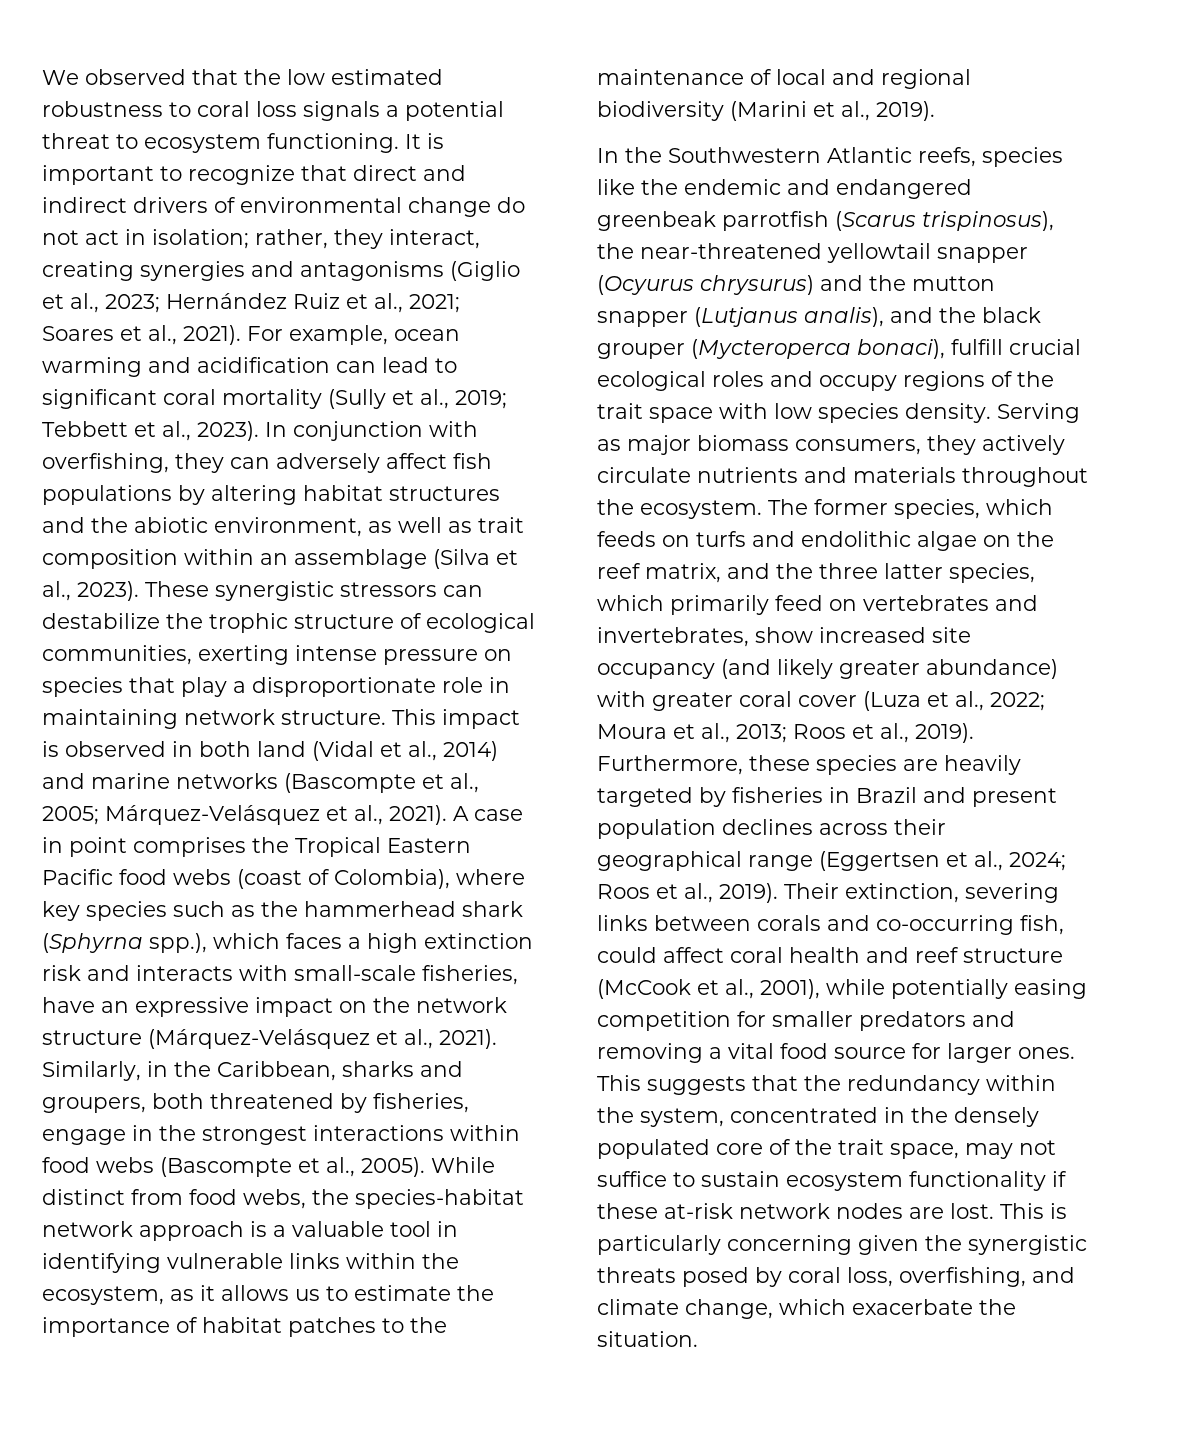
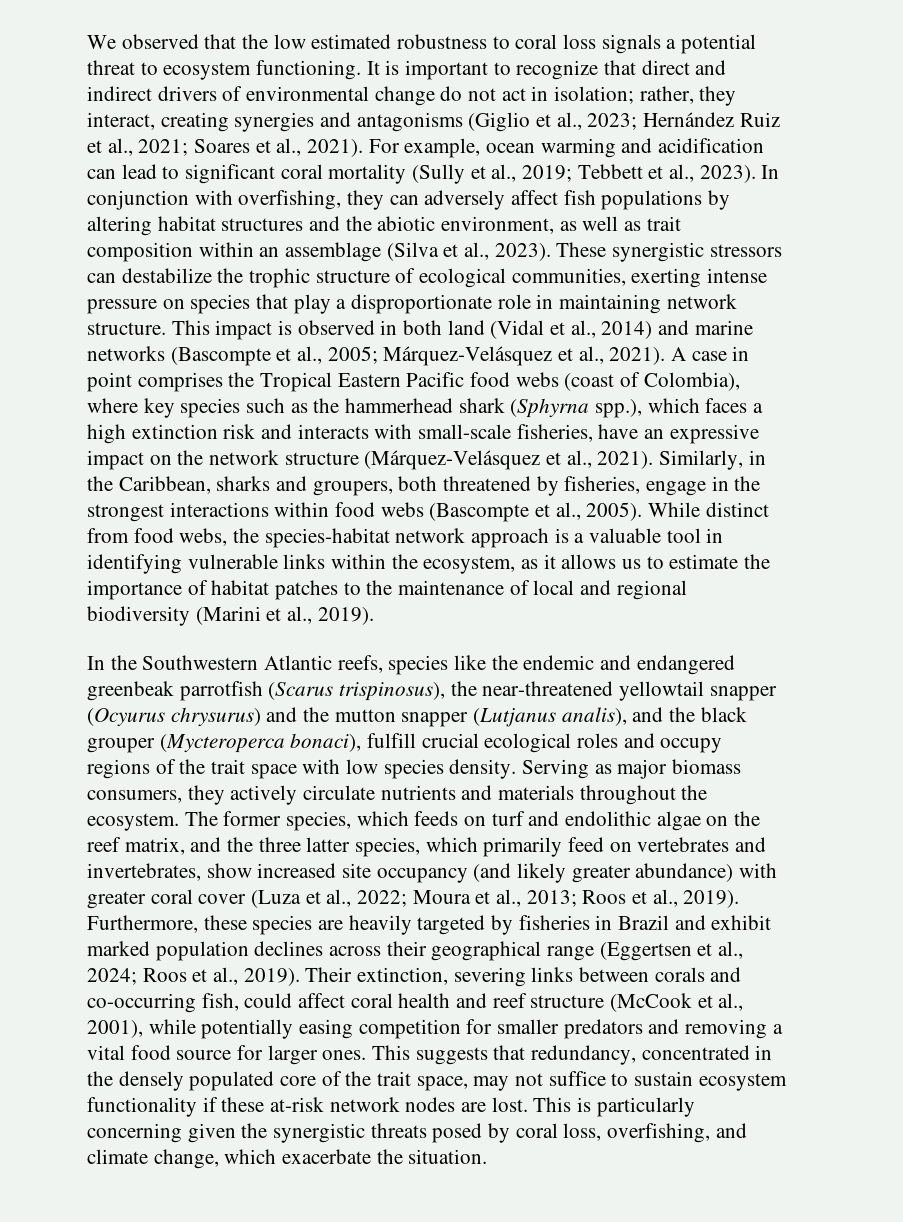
- The former species, which feeds on turfs and endolithic algae on the reef matrix, and the three latter species, which primarily feed on vertebrates and invertebrates, show increased site occupancy (and likely greater abundance) with greater coral cover (Luza et al., 2022; Moura et al., 2013; Roos et al., 2019).
+ The former species, which feeds on turf and endolithic algae on the reef matrix, and the three latter species, which primarily feed on vertebrates and invertebrates, show increased site occupancy (and likely greater abundance) with greater coral cover (Luza et al., 2022; Moura et al., 2013; Roos et al., 2019).
- Furthermore, these species are heavily targeted by fisheries in Brazil and present population declines across their geographical range (Eggertsen et al., 2024; Roos et al., 2019).
+ Furthermore, these species are heavily targeted by fisheries in Brazil and exhibit marked population declines across their geographical range (Eggertsen et al., 2024; Roos et al., 2019).
- This suggests that the redundancy within the system, concentrated in the densely populated core of the trait space, may not suffice to sustain ecosystem functionality if these at-risk network nodes are lost.
+ This suggests that redundancy, concentrated in the densely populated core of the trait space, may not suffice to sustain ecosystem functionality if these at-risk network nodes are lost.

